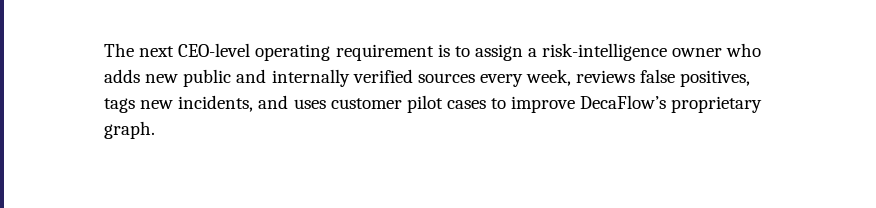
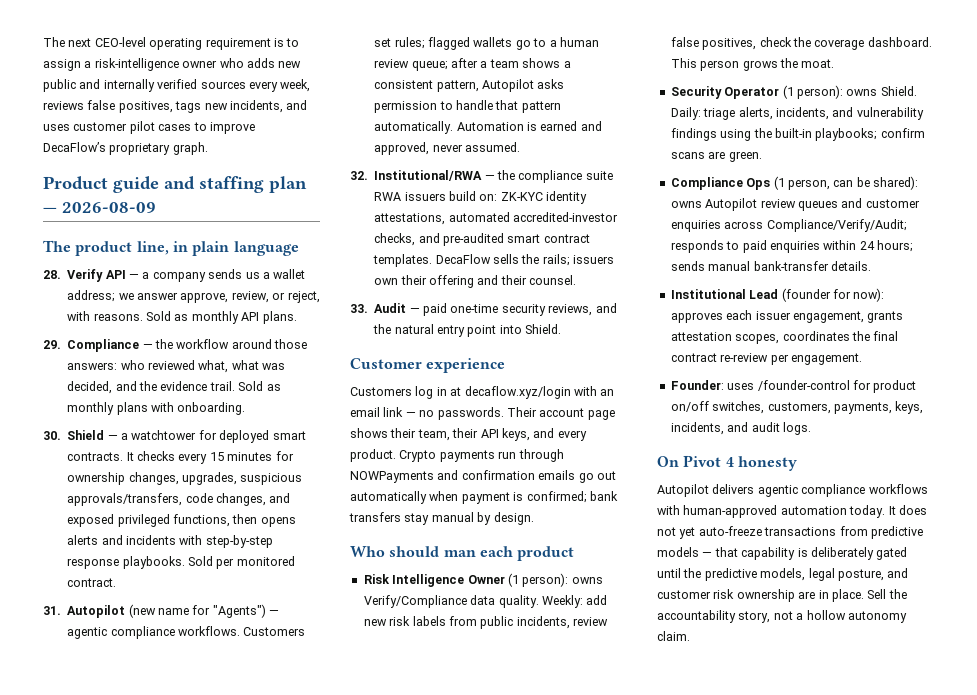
+ Product guide and staffing plan — 2026-08-09
+ The product line, in plain language
+ 28. Verify API — a company sends us a wallet address; we answer approve, review, or reject, with reasons. Sold as monthly API plans.
+ 29. Compliance — the workflow around those answers: who reviewed what, what was decided, and the evidence trail. Sold as monthly plans with onboarding.
+ 30. Shield — a watchtower for deployed smart contracts. It checks every 15 minutes for ownership changes, upgrades, suspicious approvals/transfers, code changes, and exposed privileged functions, then opens alerts and incidents with step-by-step response playbooks. Sold per monitored contract.
+ 31. Autopilot (new name for "Agents") — agentic compliance workflows. Customers set rules; flagged wallets go to a human review queue; after a team shows a consistent pattern, Autopilot asks permission to handle that pattern automatically. Automation is earned and approved, never assumed.
+ 32. Institutional/RWA — the compliance suite RWA issuers build on: ZK-KYC identity attestations, automated accredited-investor checks, and pre-audited smart contract templates. DecaFlow sells the rails; issuers own their offering and their counsel.
+ 33. Audit — paid one-time security reviews, and the natural entry point into Shield.
+ Customer experience
+ Customers log in at decaflow.xyz/login with an email link — no passwords. Their account page shows their team, their API keys, and every product. Crypto payments run through NOWPayments and confirmation emails go out automatically when payment is confirmed; bank transfers stay manual by design.
+ Who should man each product
+ Risk Intelligence Owner (1 person): owns Verify/Compliance data quality. Weekly: add new risk labels from public incidents, review false positives, check the coverage dashboard. This person grows the moat.
+ Security Operator (1 person): owns Shield. Daily: triage alerts, incidents, and vulnerability findings using the built-in playbooks; confirm scans are green.
+ Compliance Ops (1 person, can be shared): owns Autopilot review queues and customer enquiries across Compliance/Verify/Audit; responds to paid enquiries within 24 hours; sends manual bank-transfer details.
+ Institutional Lead (founder for now): approves each issuer engagement, grants attestation scopes, coordinates the final contract re-review per engagement.
+ Founder: uses /founder-control for product on/off switches, customers, payments, keys, incidents, and audit logs.
+ On Pivot 4 honesty
+ Autopilot delivers agentic compliance workflows with human-approved automation today. It does not yet auto-freeze transactions from predictive models — that capability is deliberately gated until the predictive models, legal posture, and customer risk ownership are in place. Sell the accountability story, not a hollow autonomy claim.

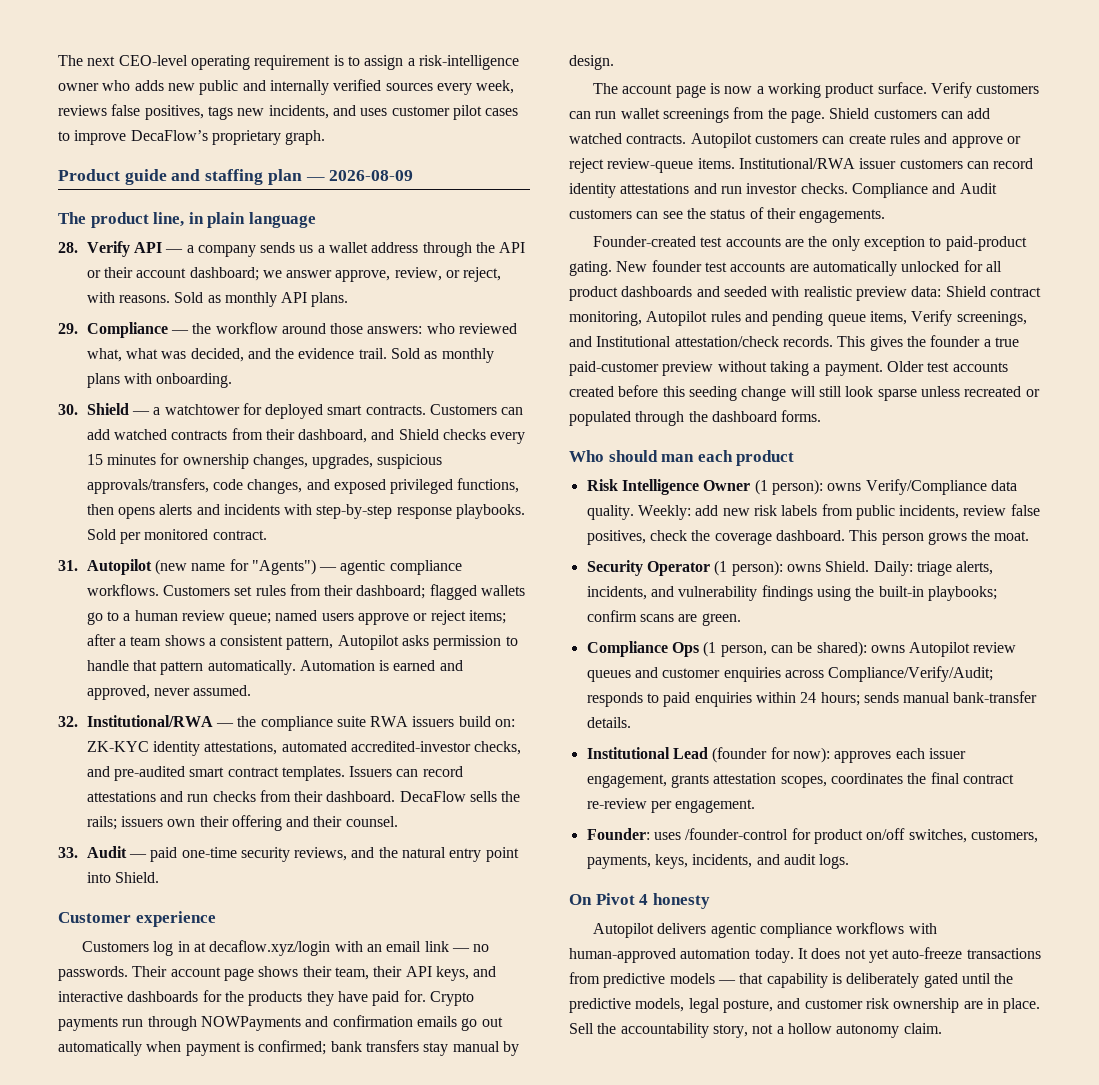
- 28. Verify API — a company sends us a wallet address; we answer approve, review, or reject, with reasons.
+ 28. Verify API — a company sends us a wallet address through the API or their account dashboard; we answer approve, review, or reject, with reasons.
- It checks every 15 minutes for ownership changes, upgrades, suspicious approvals/transfers, code changes, and exposed privileged functions, then opens alerts and incidents with step-by-step response playbooks.
+ Customers can add watched contracts from their dashboard, and Shield checks every 15 minutes for ownership changes, upgrades, suspicious approvals/transfers, code changes, and exposed privileged functions, then opens alerts and incidents with step-by-step response playbooks.
- Customers set rules; flagged wallets go to a human review queue; after a team shows a consistent pattern, Autopilot asks permission to handle that pattern automatically.
+ Customers set rules from their dashboard; flagged wallets go to a human review queue; named users approve or reject items; after a team shows a consistent pattern, Autopilot asks permission to handle that pattern automatically.
+ Issuers can record attestations and run checks from their dashboard.
- Their account page shows their team, their API keys, and every product.
+ Their account page shows their team, their API keys, and interactive dashboards for the products they have paid for.
+ The account page is now a working product surface. Verify customers can run wallet screenings from the page. Shield customers can add watched contracts. Autopilot customers can create rules and approve or reject review-queue items. Institutional/RWA issuer customers can record identity attestations and run investor checks. Compliance and Audit customers can see the status of their engagements.
+ Founder-created test accounts are the only exception to paid-product gating. New founder test accounts are automatically unlocked for all product dashboards and seeded with realistic preview data: Shield contract monitoring, Autopilot rules and pending queue items, Verify screenings, and Institutional attestation/check records. This gives the founder a true paid-customer preview without taking a payment. Older test accounts created before this seeding change will still look sparse unless recreated or populated through the dashboard forms.

